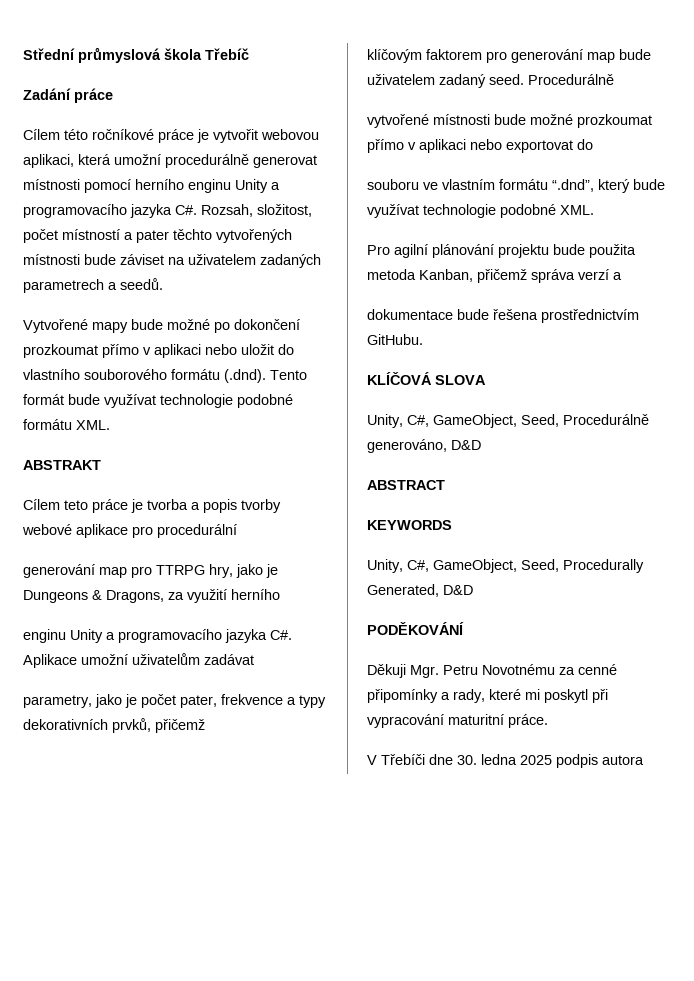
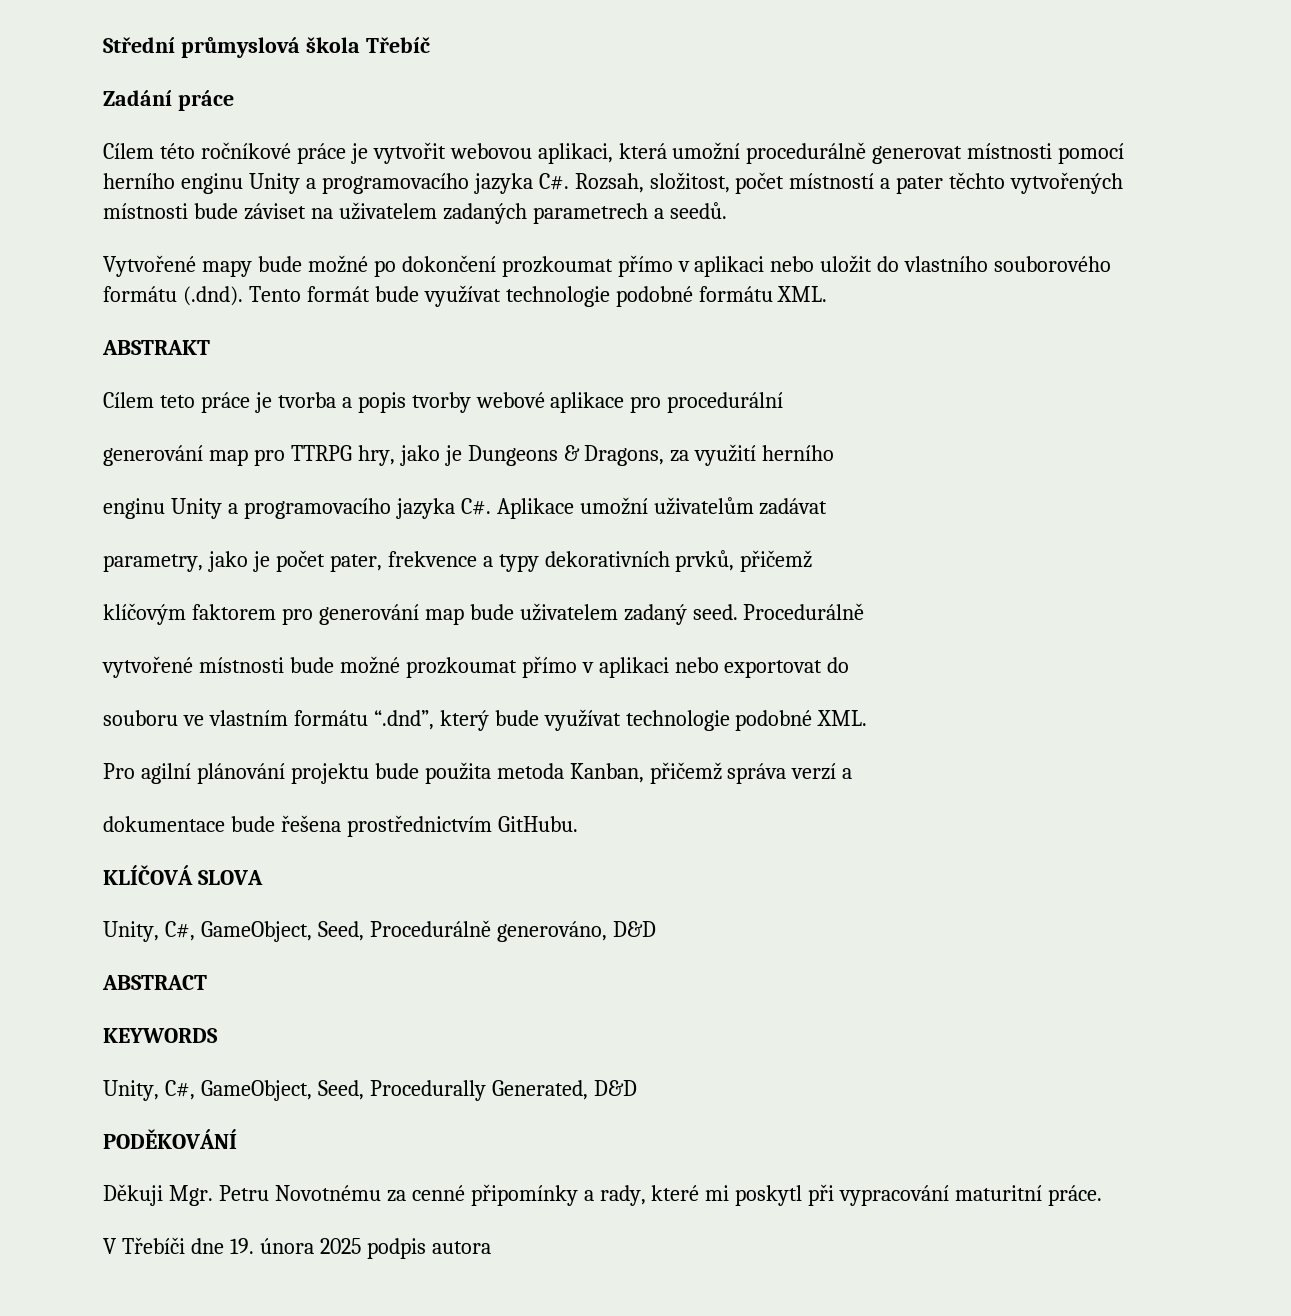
- V Třebíči dne 30. ledna 2025 podpis autora
+ V Třebíči dne 19. února 2025 podpis autora

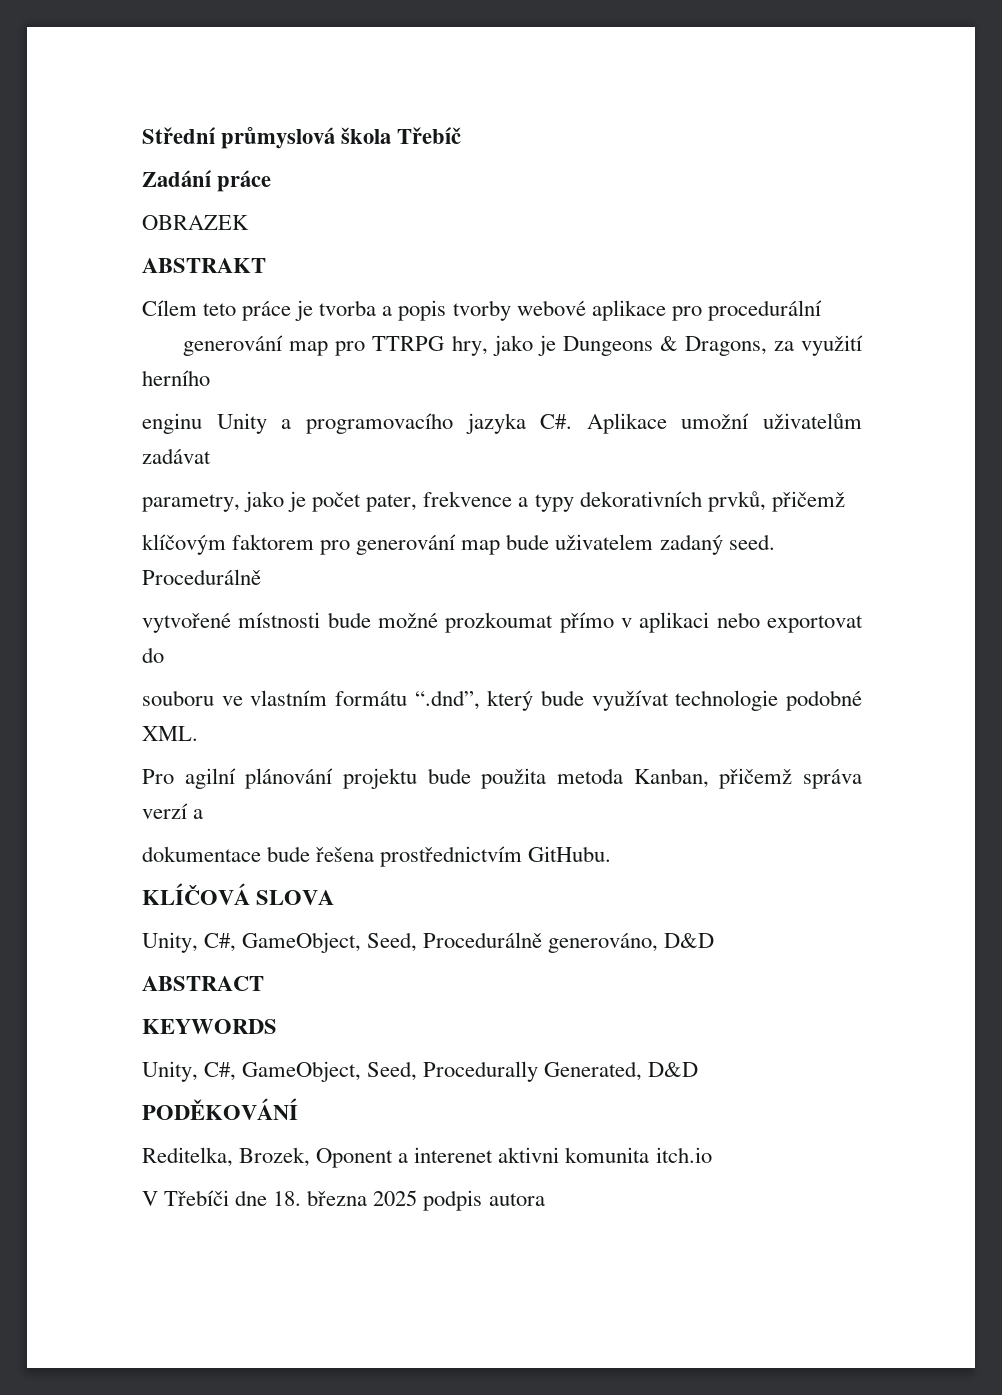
- Cílem této ročníkové práce je vytvořit webovou aplikaci, která umožní procedurálně generovat místnosti pomocí herního enginu Unity a programovacího jazyka C#. Rozsah, složitost, počet místností a pater těchto vytvořených místnosti bude záviset na uživatelem zadaných parametrech a seedů.
- Vytvořené mapy bude možné po dokončení prozkoumat přímo v aplikaci nebo uložit do vlastního souborového formátu (.dnd). Tento formát bude využívat technologie podobné formátu XML.
+ OBRAZEK
- Děkuji Mgr. Petru Novotnému za cenné připomínky a rady, které mi poskytl při vypracování maturitní práce.
+ Reditelka, Brozek, Oponent a interenet aktivni komunita itch.io
- V Třebíči dne 19. února 2025 podpis autora
+ V Třebíči dne 18. března 2025 podpis autora

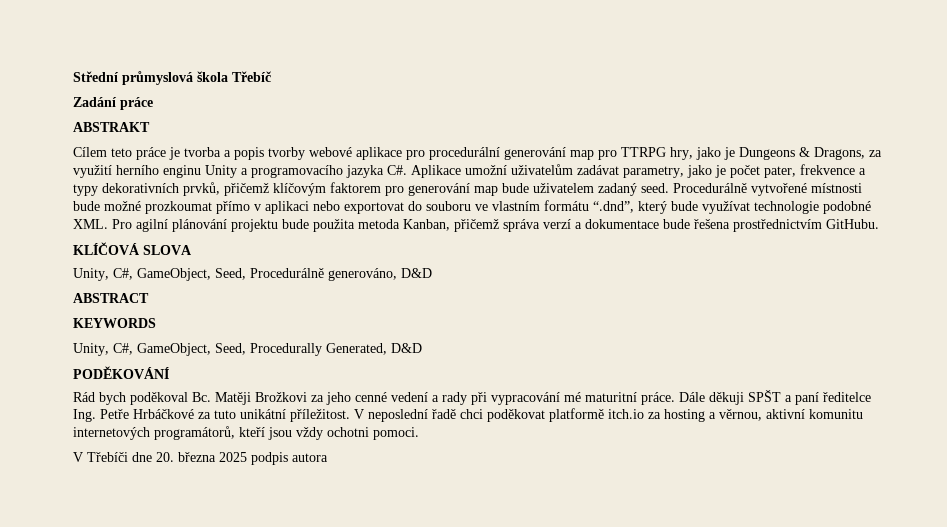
- OBRAZEK
- Cílem teto práce je tvorba a popis tvorby webové aplikace pro procedurální
- generování map pro TTRPG hry, jako je Dungeons & Dragons, za využití herního
- enginu Unity a programovacího jazyka C#. Aplikace umožní uživatelům zadávat
- parametry, jako je počet pater, frekvence a typy dekorativních prvků, přičemž
- klíčovým faktorem pro generování map bude uživatelem zadaný seed. Procedurálně
- vytvořené místnosti bude možné prozkoumat přímo v aplikaci nebo exportovat do
- souboru ve vlastním formátu “.dnd”, který bude využívat technologie podobné XML.
- Pro agilní plánování projektu bude použita metoda Kanban, přičemž správa verzí a
- dokumentace bude řešena prostřednictvím GitHubu.
+ Cílem teto práce je tvorba a popis tvorby webové aplikace pro procedurální generování map pro TTRPG hry, jako je Dungeons & Dragons, za využití herního enginu Unity a programovacího jazyka C#. Aplikace umožní uživatelům zadávat parametry, jako je počet pater, frekvence a typy dekorativních prvků, přičemž klíčovým faktorem pro generování map bude uživatelem zadaný seed. Procedurálně vytvořené místnosti bude možné prozkoumat přímo v aplikaci nebo exportovat do souboru ve vlastním formátu “.dnd”, který bude využívat technologie podobné XML. Pro agilní plánování projektu bude použita metoda Kanban, přičemž správa verzí a dokumentace bude řešena prostřednictvím GitHubu.
- Reditelka, Brozek, Oponent a interenet aktivni komunita itch.io
+ Rád bych poděkoval Bc. Matěji Brožkovi za jeho cenné vedení a rady při vypracování mé maturitní práce. Dále děkuji SPŠT a paní ředitelce Ing. Petře Hrbáčkové za tuto unikátní příležitost. V neposlední řadě chci poděkovat platformě itch.io za hosting a věrnou, aktivní komunitu internetových programátorů, kteří jsou vždy ochotni pomoci.
- V Třebíči dne 18. března 2025 podpis autora
+ V Třebíči dne 20. března 2025 podpis autora

